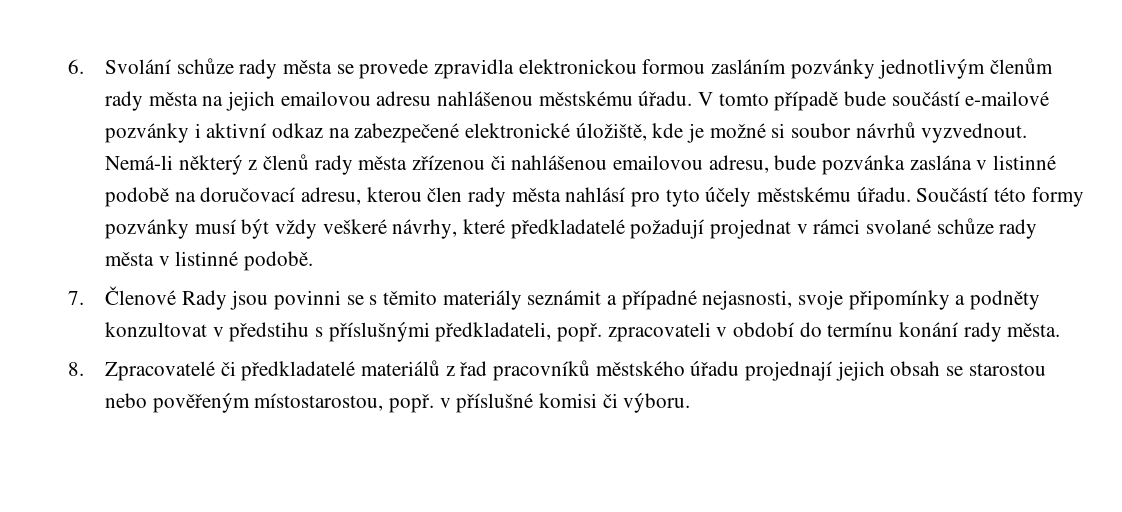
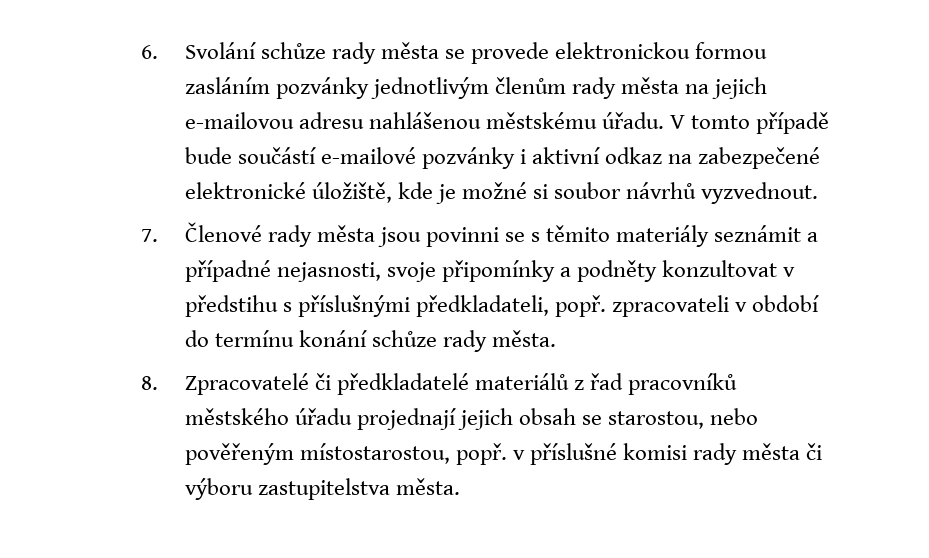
- 6. Svolání schůze rady města se provede zpravidla elektronickou formou zasláním pozvánky jednotlivým členům rady města na jejich emailovou adresu nahlášenou městskému úřadu.
+ 6. Svolání schůze rady města se provede elektronickou formou zasláním pozvánky jednotlivým členům rady města na jejich e-mailovou adresu nahlášenou městskému úřadu.
- Nemá-li některý z členů rady města zřízenou či nahlášenou emailovou adresu, bude pozvánka zaslána v listinné podobě na doručovací adresu, kterou člen rady města nahlásí pro tyto účely městskému úřadu. Součástí této formy pozvánky musí být vždy veškeré návrhy, které předkladatelé požadují projednat v rámci svolané schůze rady města v listinné podobě.
- 7. Členové Rady jsou povinni se s těmito materiály seznámit a případné nejasnosti, svoje připomínky a podněty konzultovat v předstihu s příslušnými předkladateli, popř. zpracovateli v období do termínu konání rady města.
+ 7. Členové rady města jsou povinni se s těmito materiály seznámit a případné nejasnosti, svoje připomínky a podněty konzultovat v předstihu s příslušnými předkladateli, popř. zpracovateli v období do termínu konání schůze rady města.
- 8. Zpracovatelé či předkladatelé materiálů z řad pracovníků městského úřadu projednají jejich obsah se starostou nebo pověřeným místostarostou, popř. v příslušné komisi či výboru.
+ 8. Zpracovatelé či předkladatelé materiálů z řad pracovníků městského úřadu projednají jejich obsah se starostou, nebo pověřeným místostarostou, popř. v příslušné komisi rady města či výboru zastupitelstva města.

